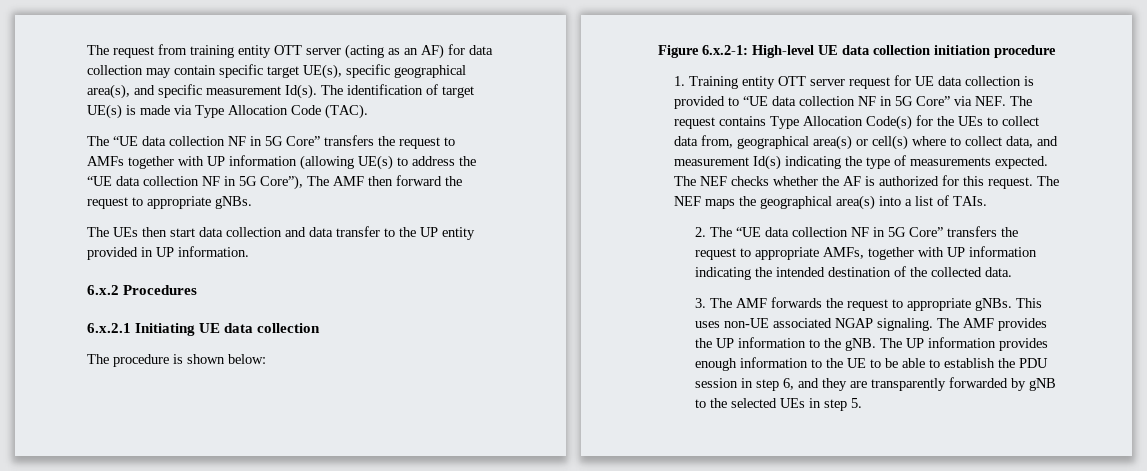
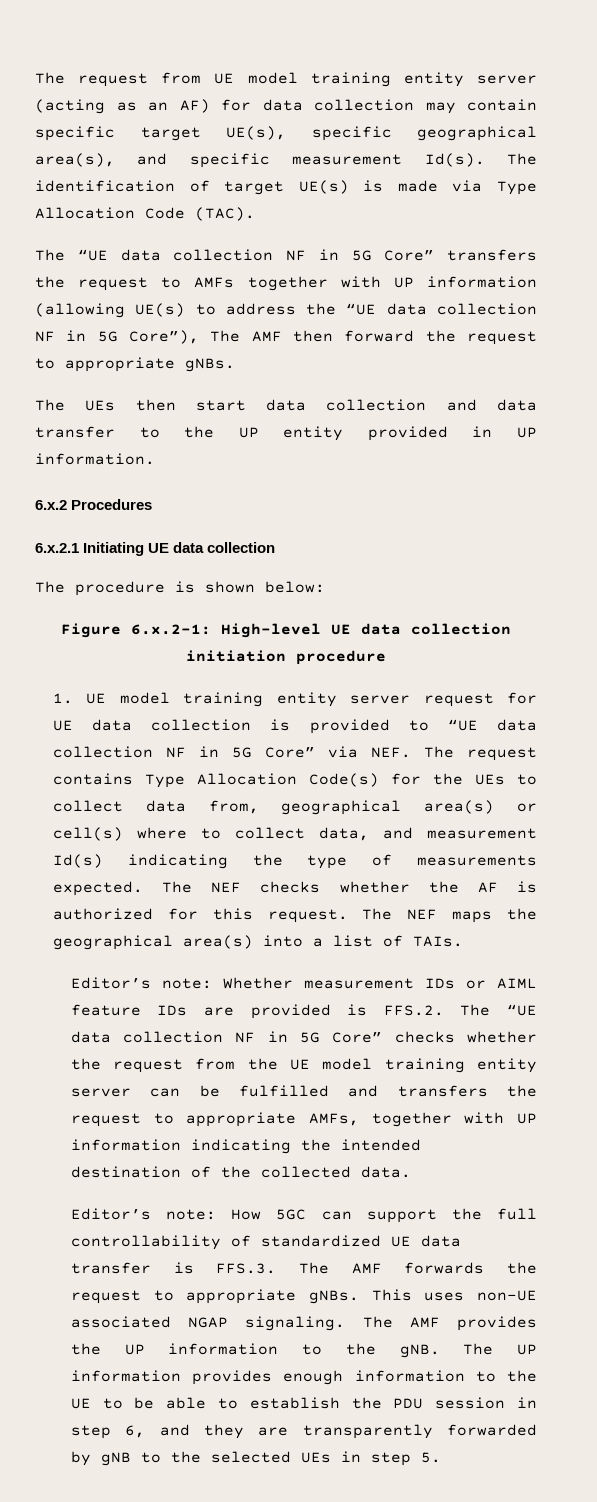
- The request from training entity OTT server (acting as an AF) for data collection may contain specific target UE(s), specific geographical area(s), and specific measurement Id(s).
+ The request from UE model training entity server (acting as an AF) for data collection may contain specific target UE(s), specific geographical area(s), and specific measurement Id(s).
- 1. Training entity OTT server request for UE data collection is provided to “UE data collection NF in 5G Core” via NEF. The request contains Type Allocation Code(s) for the UEs to collect data from, geographical area(s) or cell(s) where to collect data, and measurement Id(s) indicating the type of measurements expected.
+ 1. UE model training entity server request for UE data collection is provided to “UE data collection NF in 5G Core” via NEF. The request contains Type Allocation Code(s) for the UEs to collect data from, geographical area(s) or cell(s) where to collect data, and measurement Id(s) indicating the type of measurements expected.
- 2. The “UE data collection NF in 5G Core” transfers the request to appropriate AMFs, together with UP information indicating the intended destination of the collected data.
+ Editor’s note: Whether measurement IDs or AIML feature IDs are provided is FFS.2. The “UE data collection NF in 5G Core” checks whether the request from the UE model training entity server can be fulfilled and transfers the request to appropriate AMFs, together with UP information indicating the intended destination of the collected data.
- 3. The AMF forwards the request to appropriate gNBs.
+ Editor’s note: How 5GC can support the full controllability of standardized UE data transfer is FFS.3. The AMF forwards the request to appropriate gNBs.

